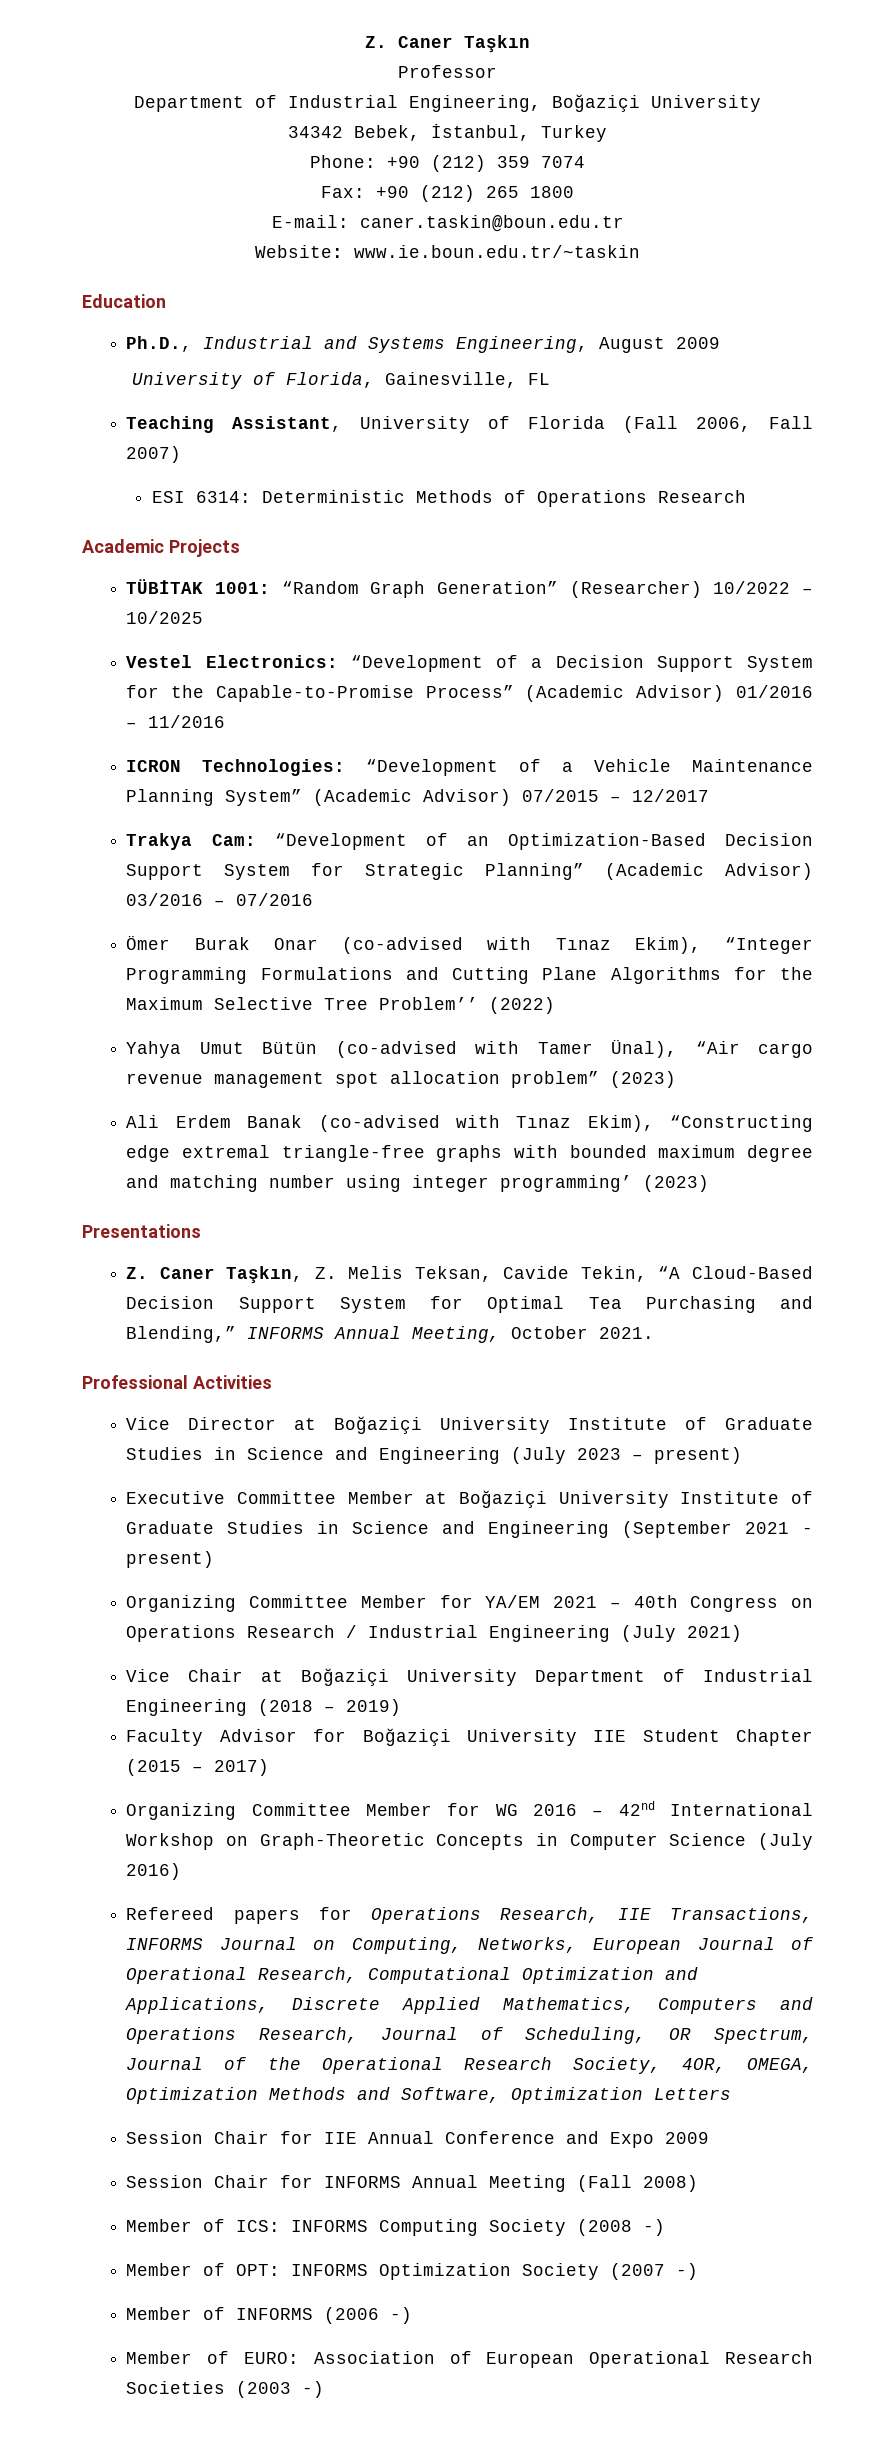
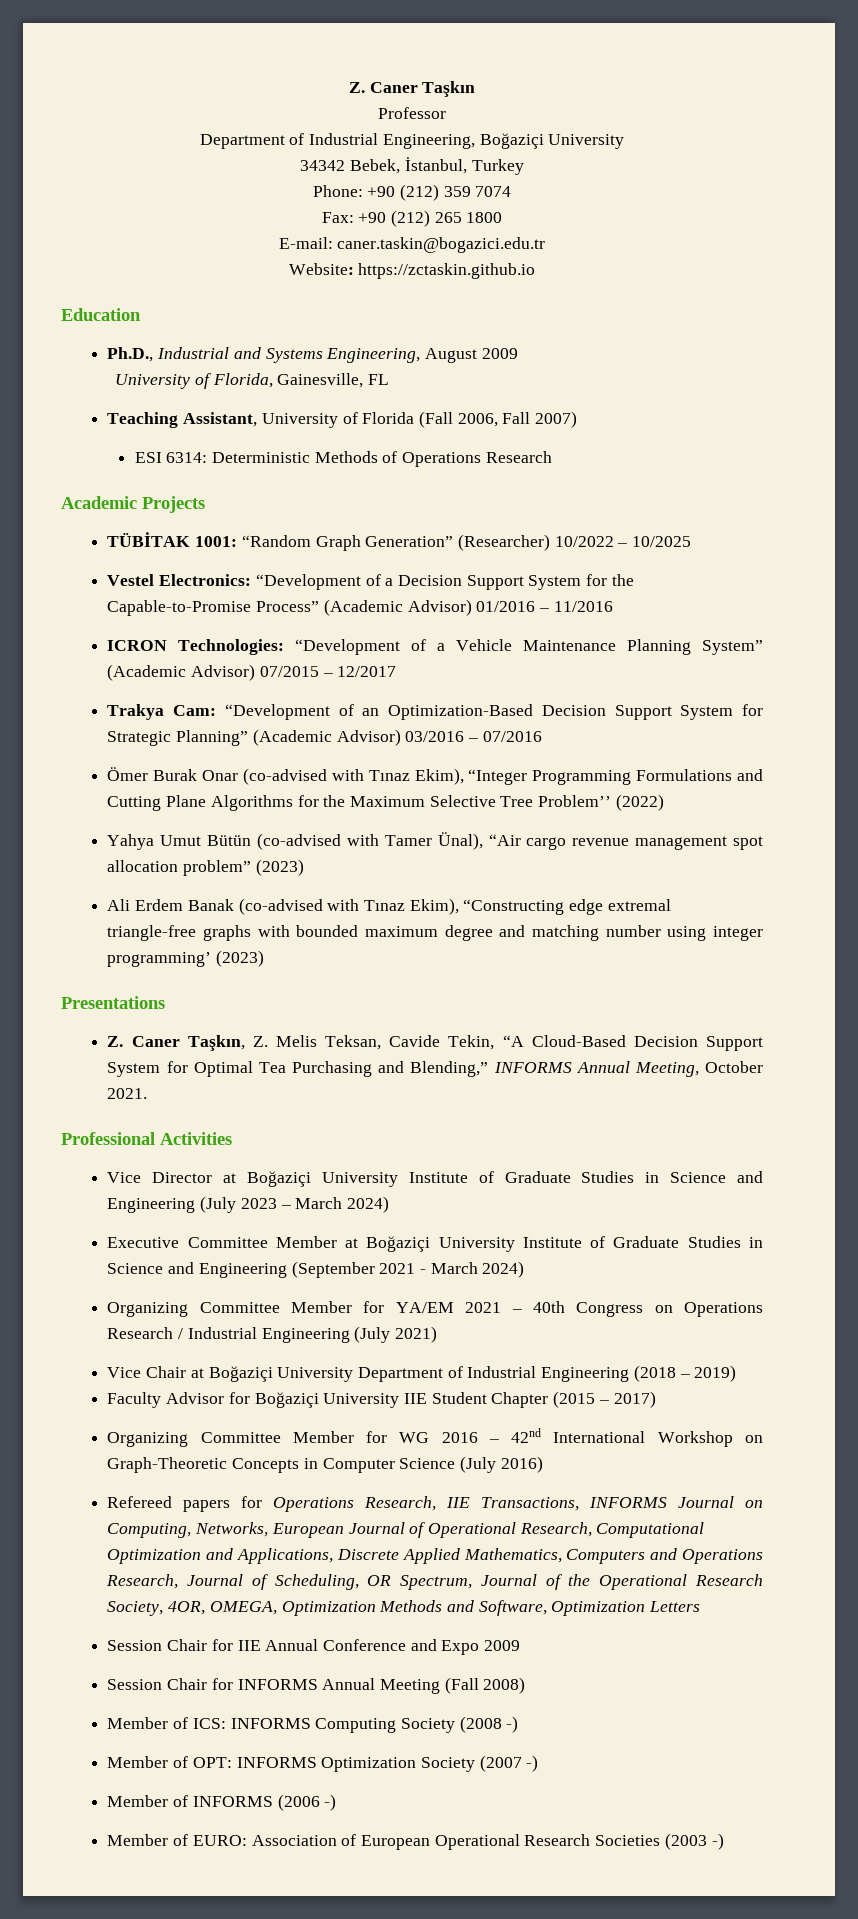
- E-mail: caner.taskin@boun.edu.tr
+ E-mail: caner.taskin@bogazici.edu.tr
- Website: www.ie.boun.edu.tr/~taskin
+ Website: https://zctaskin.github.io
- Vice Director at Boğaziçi University Institute of Graduate Studies in Science and Engineering (July 2023 – present)
+ Vice Director at Boğaziçi University Institute of Graduate Studies in Science and Engineering (July 2023 – March 2024)
- Executive Committee Member at Boğaziçi University Institute of Graduate Studies in Science and Engineering (September 2021 - present)
+ Executive Committee Member at Boğaziçi University Institute of Graduate Studies in Science and Engineering (September 2021 - March 2024)

